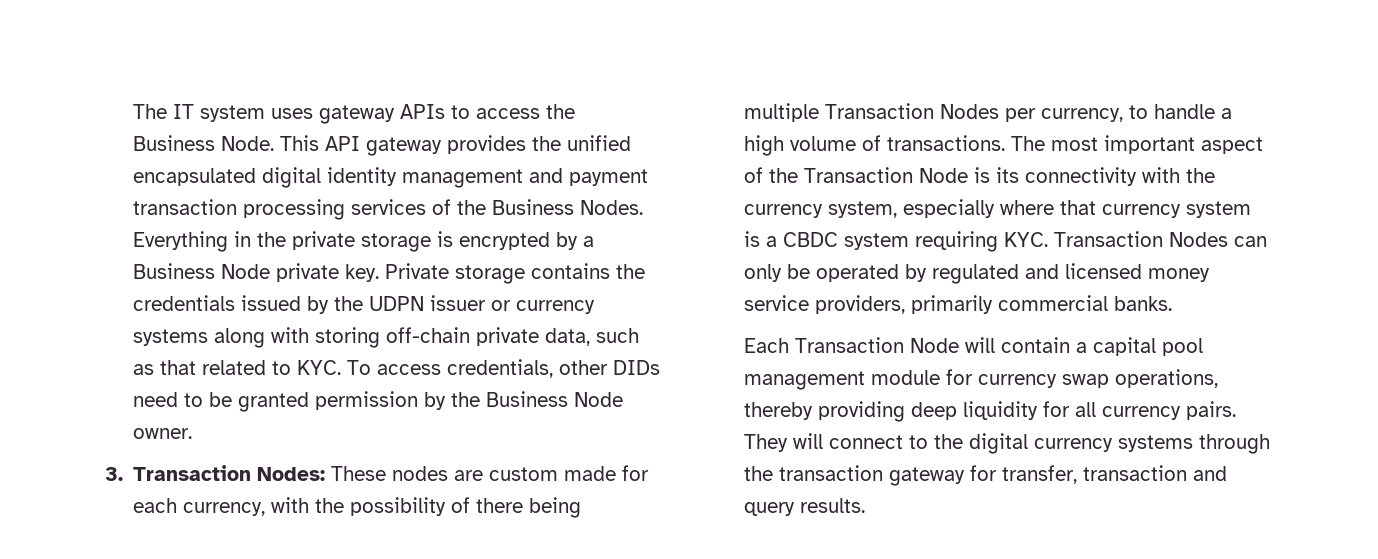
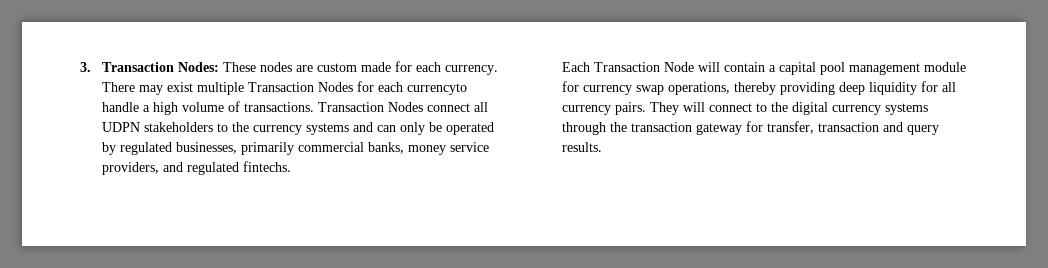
- The IT system uses gateway APIs to access the Business Node. This API gateway provides the unified encapsulated digital identity management and payment transaction processing services of the Business Nodes. Everything in the private storage is encrypted by a Business Node private key. Private storage contains the credentials issued by the UDPN issuer or currency systems along with storing off-chain private data, such as that related to KYC. To access credentials, other DIDs need to be granted permission by the Business Node owner.
- 3. Transaction Nodes: These nodes are custom made for each currency, with the possibility of there being multiple Transaction Nodes per currency, to handle a high volume of transactions.
+ 3. Transaction Nodes: These nodes are custom made for each currency. There may exist multiple Transaction Nodes for each currencyto handle a high volume of transactions.
- The most important aspect of the Transaction Node is its connectivity with the currency system, especially where that currency system is a CBDC system requiring KYC. Transaction Nodes can only be operated by regulated and licensed money service providers, primarily commercial banks.
+ Transaction Nodes connect all UDPN stakeholders to the currency systems and can only be operated by regulated businesses, primarily commercial banks, money service providers, and regulated fintechs.

